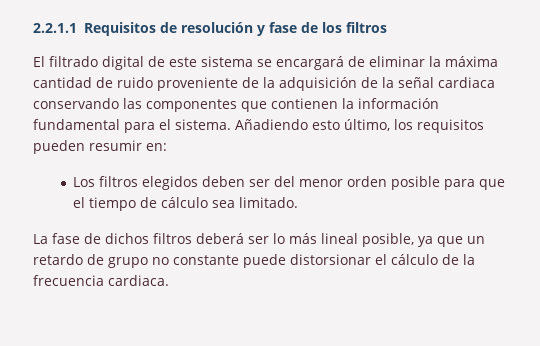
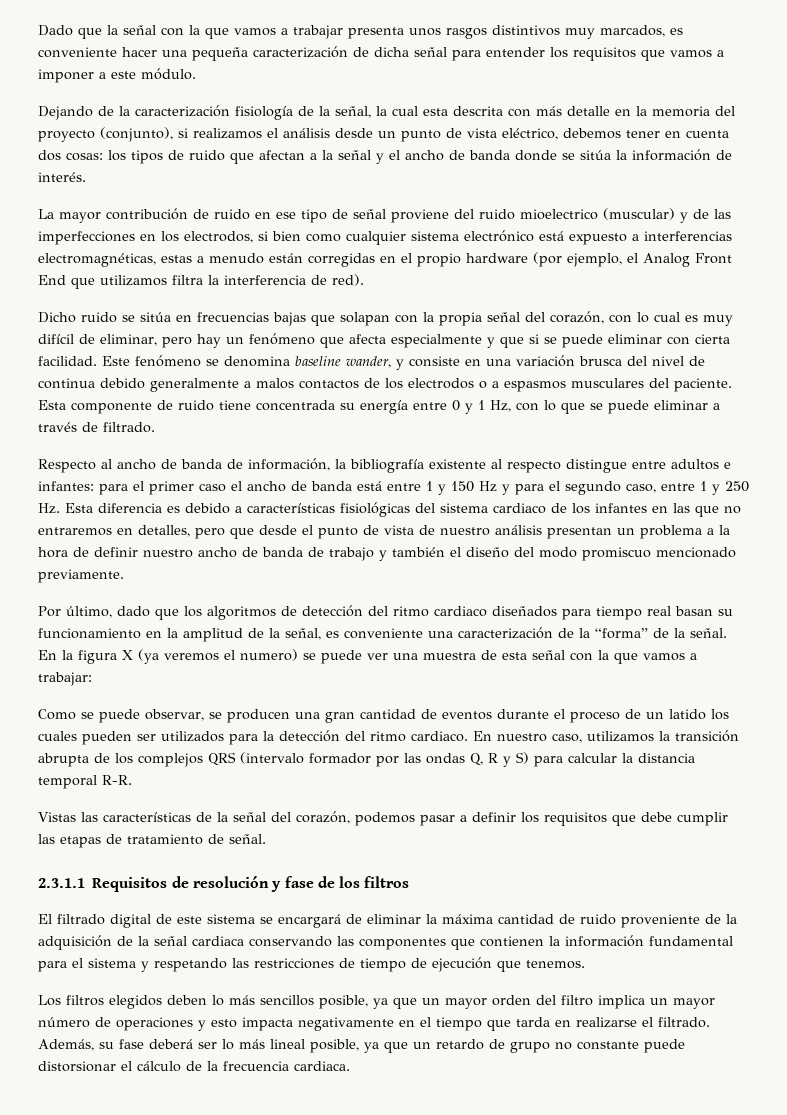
- 2.2.1.1 Requisitos de resolución y fase de los filtros
+ Dado que la señal con la que vamos a trabajar presenta unos rasgos distintivos muy marcados, es conveniente hacer una pequeña caracterización de dicha señal para entender los requisitos que vamos a imponer a este módulo.
+ Dejando de la caracterización fisiología de la señal, la cual esta descrita con más detalle en la memoria del proyecto (conjunto), si realizamos el análisis desde un punto de vista eléctrico, debemos tener en cuenta dos cosas: los tipos de ruido que afectan a la señal y el ancho de banda donde se sitúa la información de interés.
+ La mayor contribución de ruido en ese tipo de señal proviene del ruido mioelectrico (muscular) y de las imperfecciones en los electrodos, si bien como cualquier sistema electrónico está expuesto a interferencias electromagnéticas, estas a menudo están corregidas en el propio hardware (por ejemplo, el Analog Front End que utilizamos filtra la interferencia de red).
+ Dicho ruido se sitúa en frecuencias bajas que solapan con la propia señal del corazón, con lo cual es muy difícil de eliminar, pero hay un fenómeno que afecta especialmente y que si se puede eliminar con cierta facilidad. Este fenómeno se denomina baseline wander, y consiste en una variación brusca del nivel de continua debido generalmente a malos contactos de los electrodos o a espasmos musculares del paciente. Esta componente de ruido tiene concentrada su energía entre 0 y 1 Hz, con lo que se puede eliminar a través de filtrado.
+ Respecto al ancho de banda de información, la bibliografía existente al respecto distingue entre adultos e infantes: para el primer caso el ancho de banda está entre 1 y 150 Hz y para el segundo caso, entre 1 y 250 Hz. Esta diferencia es debido a características fisiológicas del sistema cardiaco de los infantes en las que no entraremos en detalles, pero que desde el punto de vista de nuestro análisis presentan un problema a la hora de definir nuestro ancho de banda de trabajo y también el diseño del modo promiscuo mencionado previamente.
+ Por último, dado que los algoritmos de detección del ritmo cardiaco diseñados para tiempo real basan su funcionamiento en la amplitud de la señal, es conveniente una caracterización de la “forma” de la señal. En la figura X (ya veremos el numero) se puede ver una muestra de esta señal con la que vamos a trabajar:
+ Como se puede observar, se producen una gran cantidad de eventos durante el proceso de un latido los cuales pueden ser utilizados para la detección del ritmo cardiaco. En nuestro caso, utilizamos la transición abrupta de los complejos QRS (intervalo formador por las ondas Q, R y S) para calcular la distancia temporal R-R.
+ Vistas las características de la señal del corazón, podemos pasar a definir los requisitos que debe cumplir las etapas de tratamiento de señal.
+ 2.3.1.1 Requisitos de resolución y fase de los filtros
- El filtrado digital de este sistema se encargará de eliminar la máxima cantidad de ruido proveniente de la adquisición de la señal cardiaca conservando las componentes que contienen la información fundamental para el sistema. Añadiendo esto último, los requisitos pueden resumir en:
- Los filtros elegidos deben ser del menor orden posible para que el tiempo de cálculo sea limitado.
- La fase de dichos filtros deberá ser lo más lineal posible, ya que un retardo de grupo no constante puede distorsionar el cálculo de la frecuencia cardiaca.
+ El filtrado digital de este sistema se encargará de eliminar la máxima cantidad de ruido proveniente de la adquisición de la señal cardiaca conservando las componentes que contienen la información fundamental para el sistema y respetando las restricciones de tiempo de ejecución que tenemos.
+ Los filtros elegidos deben lo más sencillos posible, ya que un mayor orden del filtro implica un mayor número de operaciones y esto impacta negativamente en el tiempo que tarda en realizarse el filtrado. Además, su fase deberá ser lo más lineal posible, ya que un retardo de grupo no constante puede distorsionar el cálculo de la frecuencia cardiaca.

